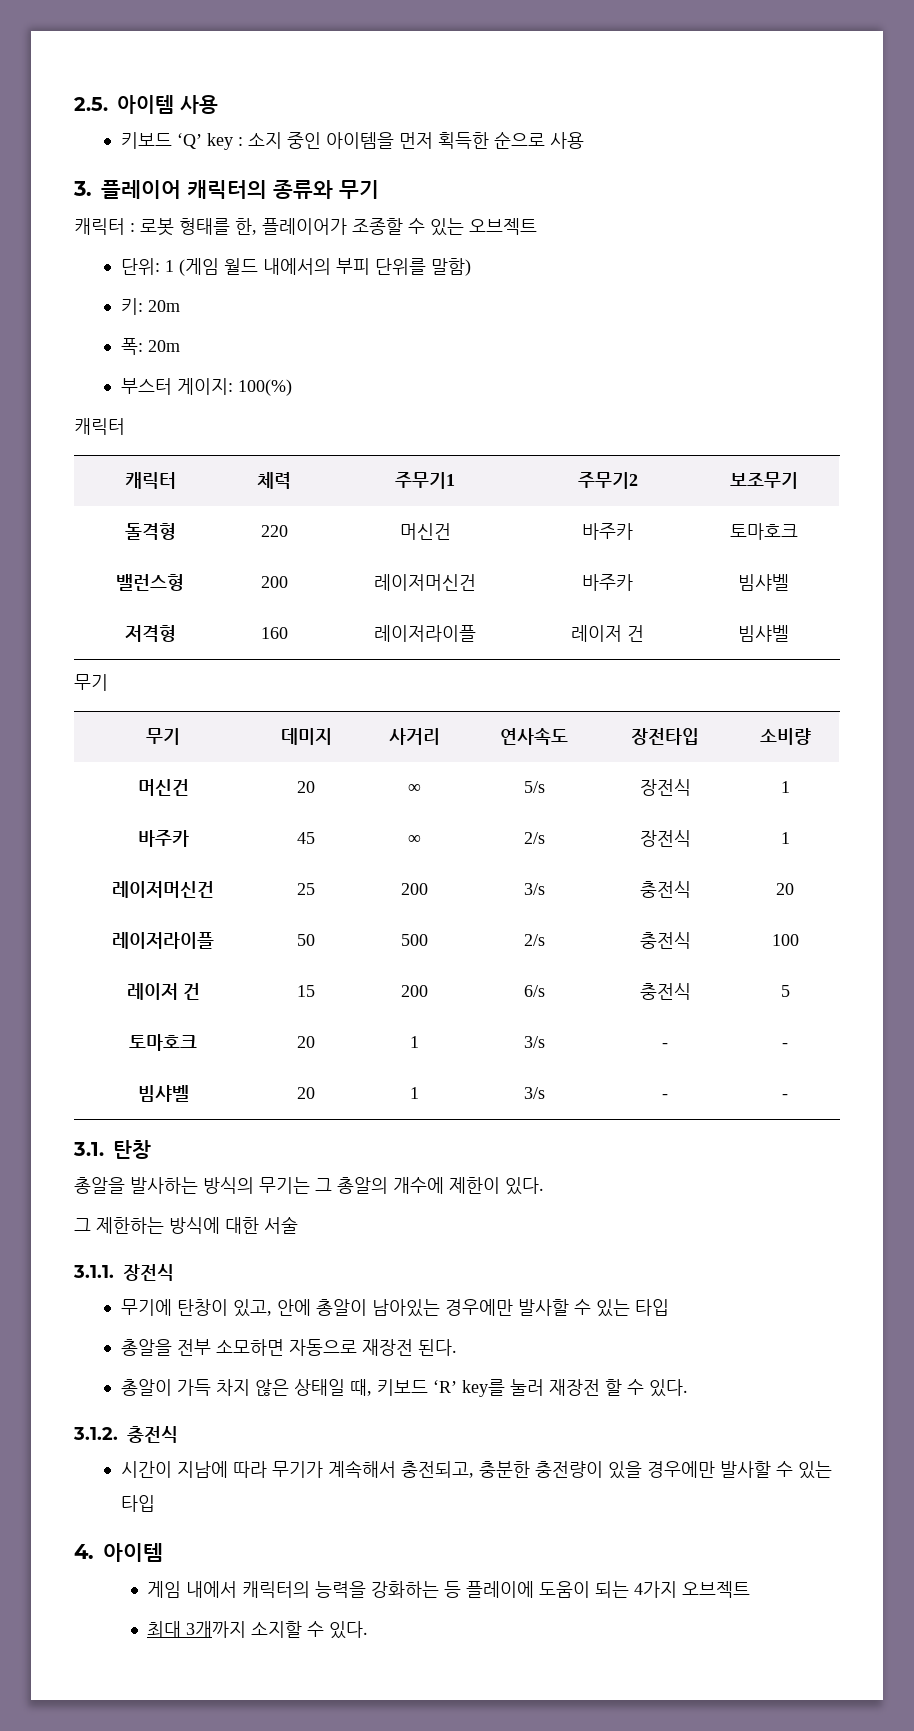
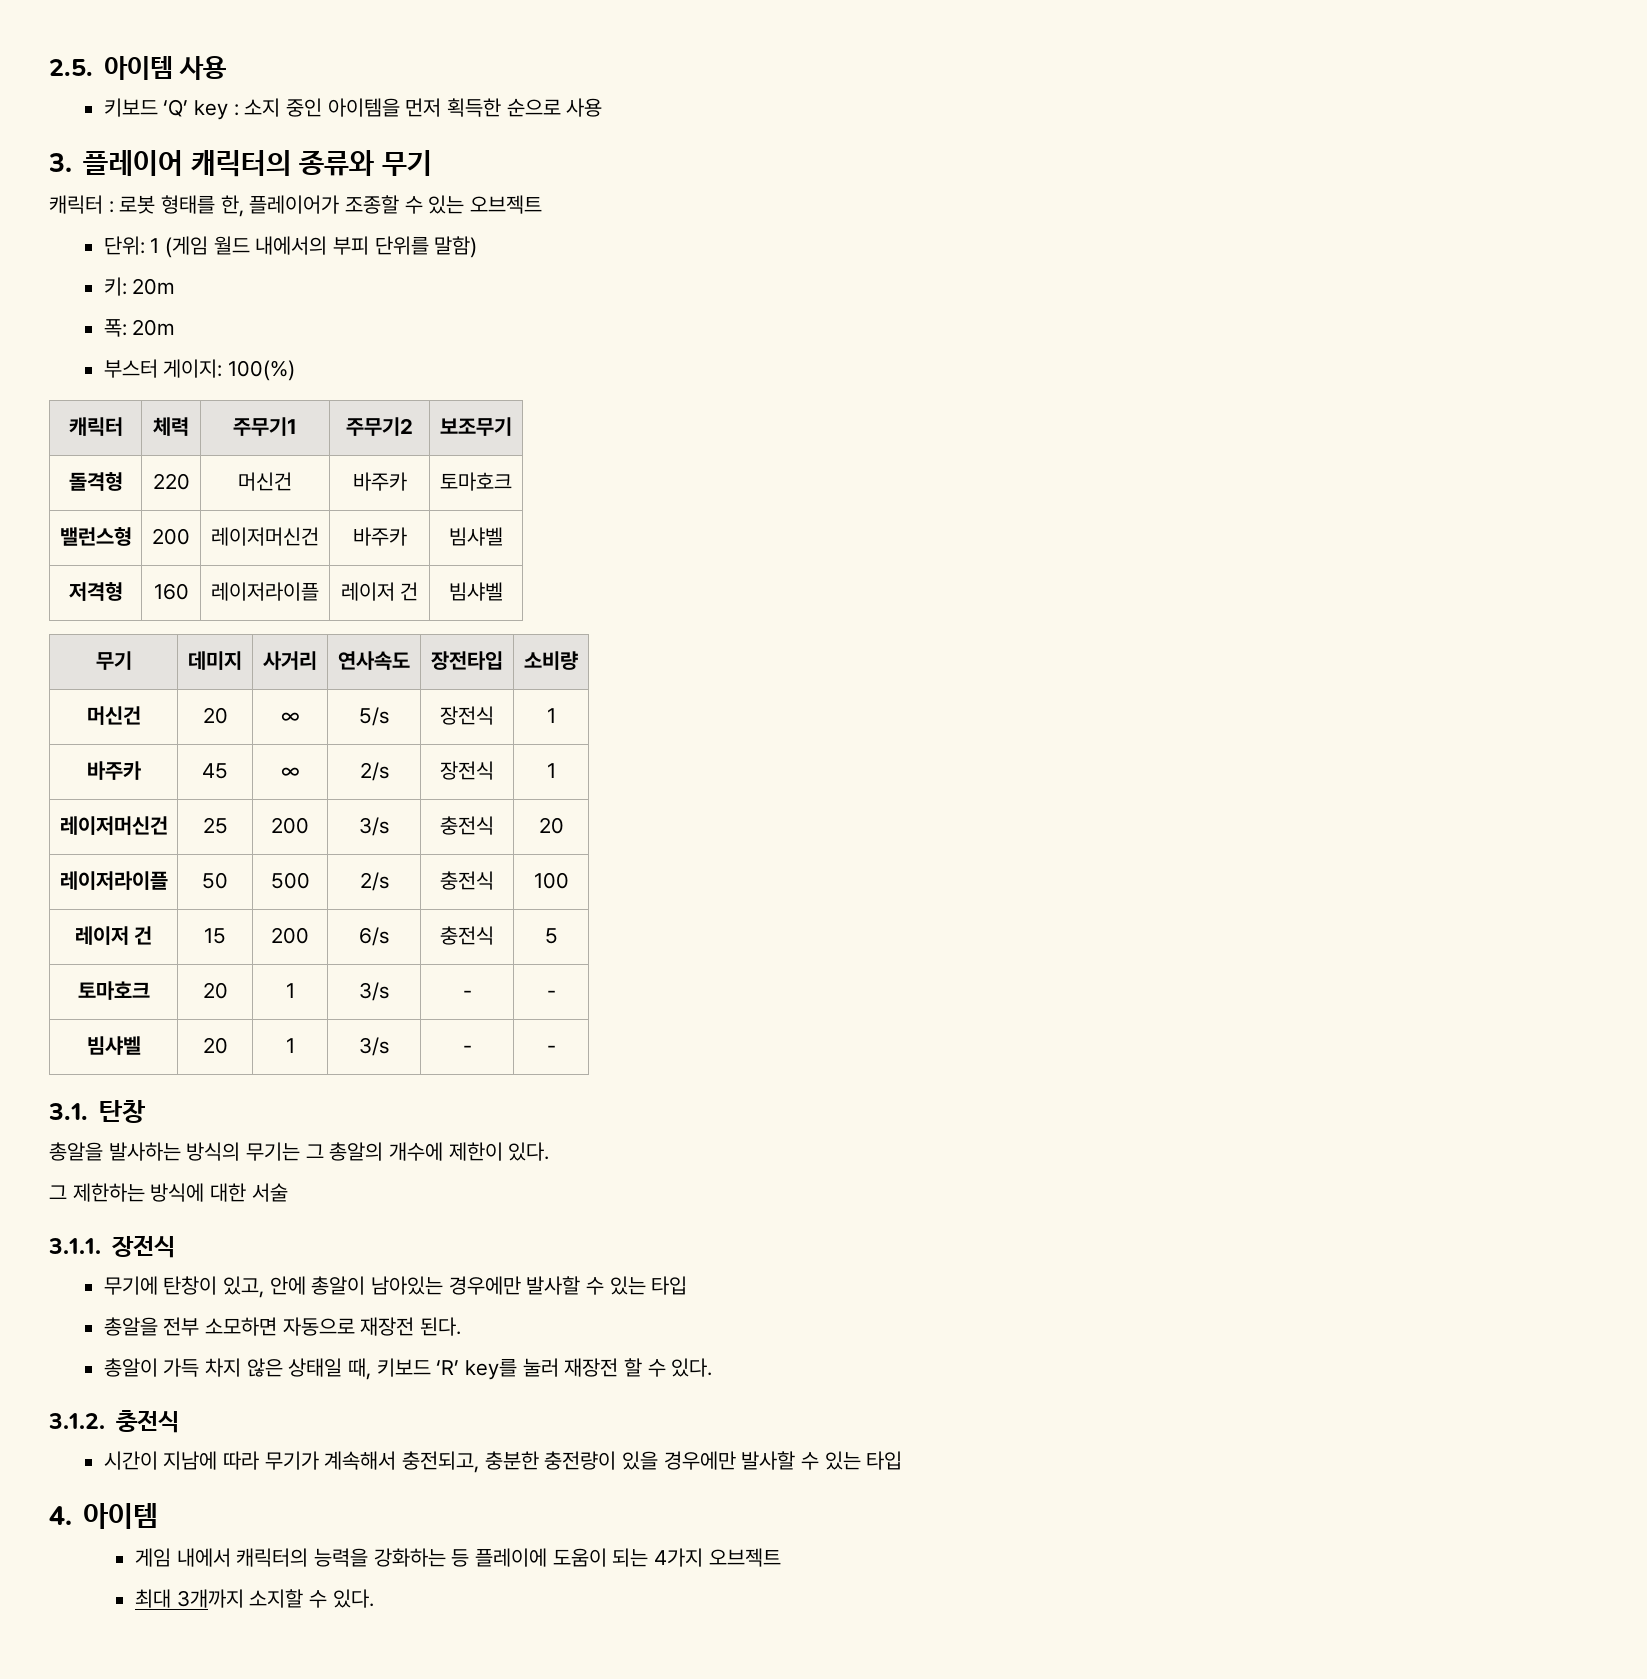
  부스터 게이지: 100(%)
- 캐릭터
  저격형 | 160 | 레이저라이플 | 레이저 건 | 빔샤벨
- 무기

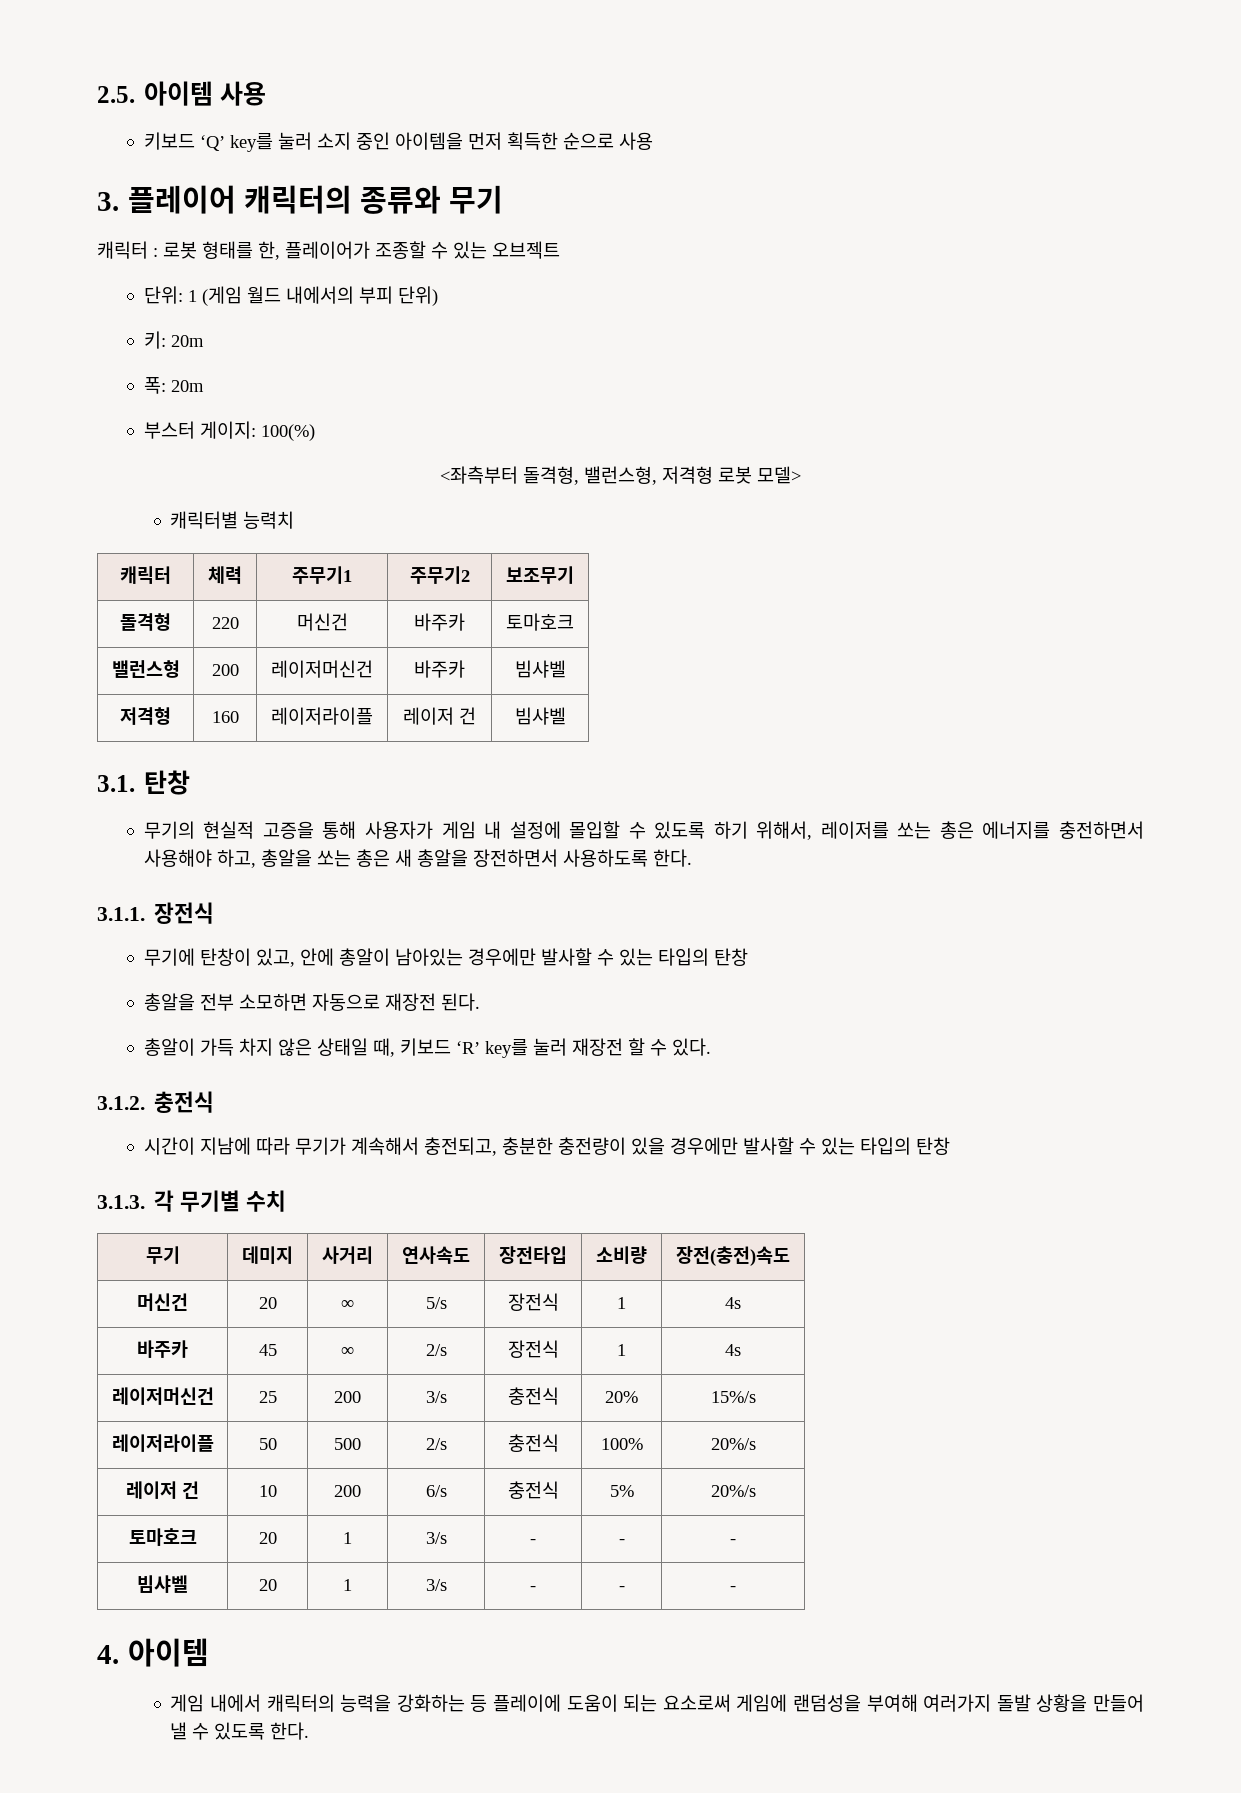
- 키보드 ‘Q’ key : 소지 중인 아이템을 먼저 획득한 순으로 사용
+ 키보드 ‘Q’ key를 눌러 소지 중인 아이템을 먼저 획득한 순으로 사용
- 단위: 1 (게임 월드 내에서의 부피 단위를 말함)
+ 단위: 1 (게임 월드 내에서의 부피 단위)
+ <좌측부터 돌격형, 밸런스형, 저격형 로봇 모델>
+ 캐릭터별 능력치
- 무기 | 데미지 | 사거리 | 연사속도 | 장전타입 | 소비량
- 머신건 | 20 | ∞ | 5/s | 장전식 | 1
- 바주카 | 45 | ∞ | 2/s | 장전식 | 1
- 레이저머신건 | 25 | 200 | 3/s | 충전식 | 20
- 레이저라이플 | 50 | 500 | 2/s | 충전식 | 100
- 레이저 건 | 15 | 200 | 6/s | 충전식 | 5
- 토마호크 | 20 | 1 | 3/s | - | -
- 빔샤벨 | 20 | 1 | 3/s | - | -
  3.1. 탄창
- 총알을 발사하는 방식의 무기는 그 총알의 개수에 제한이 있다.
- 그 제한하는 방식에 대한 서술
+ 무기의 현실적 고증을 통해 사용자가 게임 내 설정에 몰입할 수 있도록 하기 위해서, 레이저를 쏘는 총은 에너지를 충전하면서 사용해야 하고, 총알을 쏘는 총은 새 총알을 장전하면서 사용하도록 한다.
- 무기에 탄창이 있고, 안에 총알이 남아있는 경우에만 발사할 수 있는 타입
+ 무기에 탄창이 있고, 안에 총알이 남아있는 경우에만 발사할 수 있는 타입의 탄창
- 시간이 지남에 따라 무기가 계속해서 충전되고, 충분한 충전량이 있을 경우에만 발사할 수 있는 타입
+ 시간이 지남에 따라 무기가 계속해서 충전되고, 충분한 충전량이 있을 경우에만 발사할 수 있는 타입의 탄창
+ 3.1.3. 각 무기별 수치
+ 무기 | 데미지 | 사거리 | 연사속도 | 장전타입 | 소비량 | 장전(충전)속도
+ 머신건 | 20 | ∞ | 5/s | 장전식 | 1 | 4s
+ 바주카 | 45 | ∞ | 2/s | 장전식 | 1 | 4s
+ 레이저머신건 | 25 | 200 | 3/s | 충전식 | 20% | 15%/s
+ 레이저라이플 | 50 | 500 | 2/s | 충전식 | 100% | 20%/s
+ 레이저 건 | 10 | 200 | 6/s | 충전식 | 5% | 20%/s
+ 토마호크 | 20 | 1 | 3/s | - | - | -
+ 빔샤벨 | 20 | 1 | 3/s | - | - | -
- 게임 내에서 캐릭터의 능력을 강화하는 등 플레이에 도움이 되는 4가지 오브젝트
- 최대 3개까지 소지할 수 있다.
+ 게임 내에서 캐릭터의 능력을 강화하는 등 플레이에 도움이 되는 요소로써 게임에 랜덤성을 부여해 여러가지 돌발 상황을 만들어 낼 수 있도록 한다.

